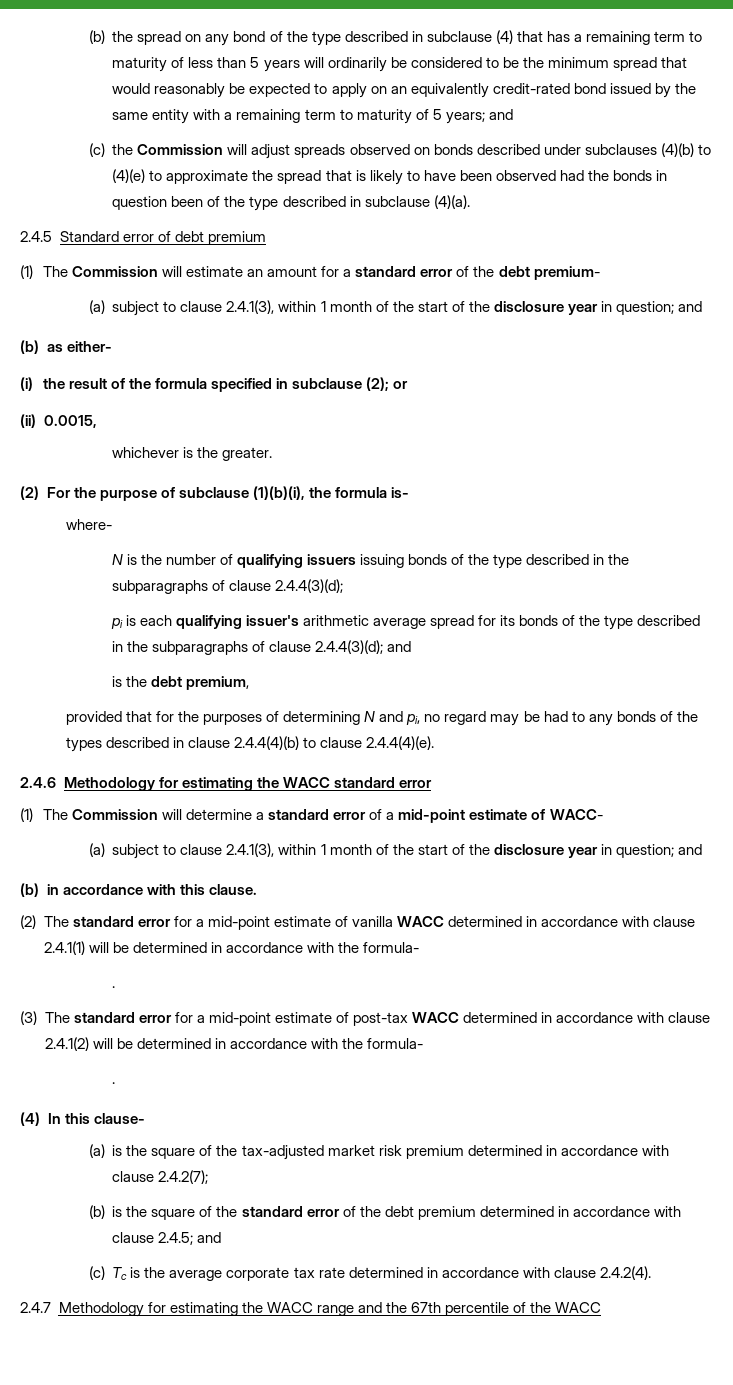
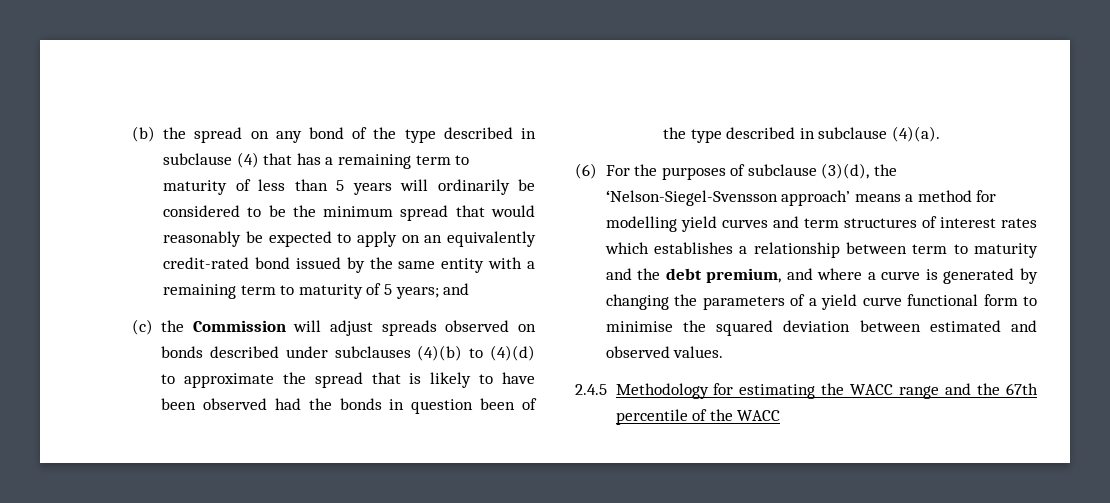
- (c) the Commission will adjust spreads observed on bonds described under subclauses (4)(b) to (4)(e) to approximate the spread that is likely to have been observed had the bonds in question been of the type described in subclause (4)(a).
+ (c) the Commission will adjust spreads observed on bonds described under subclauses (4)(b) to (4)(d) to approximate the spread that is likely to have been observed had the bonds in question been of the type described in subclause (4)(a).
- 2.4.5 Standard error of debt premium
- (1) The Commission will estimate an amount for a standard error of the debt premium-
- (a) subject to clause 2.4.1(3), within 1 month of the start of the disclosure year in question; and
- (b) as either-
- (i) the result of the formula specified in subclause (2); or
- (ii) 0.0015,
- whichever is the greater.
- (2) For the purpose of subclause (1)(b)(i), the formula is-
- where-
- N is the number of qualifying issuers issuing bonds of the type described in the subparagraphs of clause 2.4.4(3)(d);
- pi is each qualifying issuer's arithmetic average spread for its bonds of the type described in the subparagraphs of clause 2.4.4(3)(d); and
- is the debt premium,
- provided that for the purposes of determining N and pi, no regard may be had to any bonds of the types described in clause 2.4.4(4)(b) to clause 2.4.4(4)(e).
- 2.4.6 Methodology for estimating the WACC standard error
- (1) The Commission will determine a standard error of a mid-point estimate of WACC-
- (a) subject to clause 2.4.1(3), within 1 month of the start of the disclosure year in question; and
- (b) in accordance with this clause.
- (2) The standard error for a mid-point estimate of vanilla WACC determined in accordance with clause 2.4.1(1) will be determined in accordance with the formula-
- .
- (3) The standard error for a mid-point estimate of post-tax WACC determined in accordance with clause 2.4.1(2) will be determined in accordance with the formula-
- .
- (4) In this clause-
- (a) is the square of the tax-adjusted market risk premium determined in accordance with clause 2.4.2(7);
- (b) is the square of the standard error of the debt premium determined in accordance with clause 2.4.5; and
- (c) Tc is the average corporate tax rate determined in accordance with clause 2.4.2(4).
- 2.4.7 Methodology for estimating the WACC range and the 67th percentile of the WACC
+ (6) For the purposes of subclause (3)(d), the ‘Nelson-Siegel-Svensson approach’ means a method for modelling yield curves and term structures of interest rates which establishes a relationship between term to maturity and the debt premium, and where a curve is generated by changing the parameters of a yield curve functional form to minimise the squared deviation between estimated and observed values.
+ 2.4.5 Methodology for estimating the WACC range and the 67th percentile of the WACC

